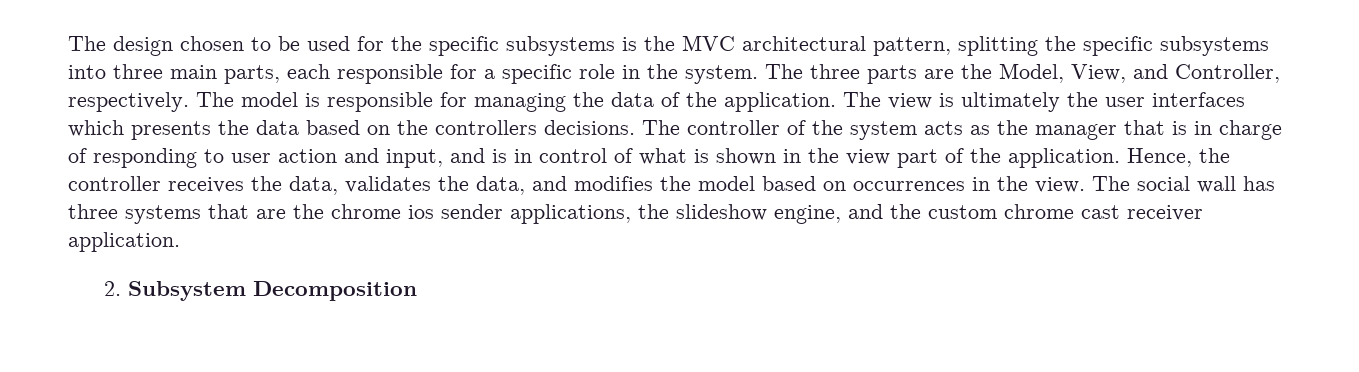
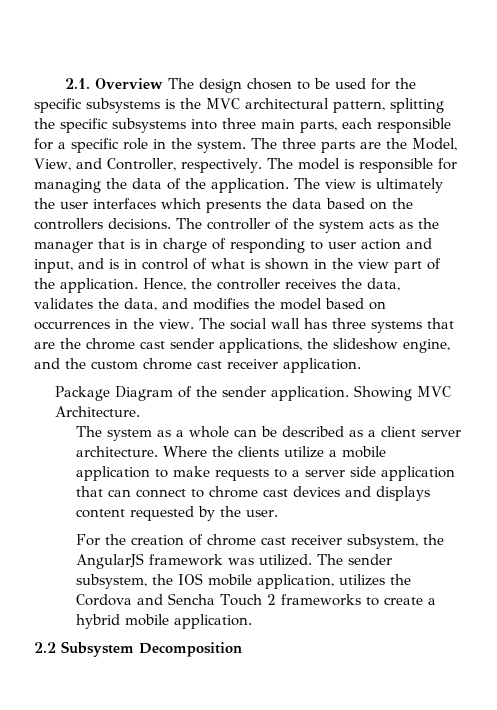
- The design chosen to be used for the specific subsystems is the MVC architectural pattern, splitting the specific subsystems into three main parts, each responsible for a specific role in the system.
+ 2.1. Overview The design chosen to be used for the specific subsystems is the MVC architectural pattern, splitting the specific subsystems into three main parts, each responsible for a specific role in the system.
- The social wall has three systems that are the chrome ios sender applications, the slideshow engine, and the custom chrome cast receiver application.
+ The social wall has three systems that are the chrome cast sender applications, the slideshow engine, and the custom chrome cast receiver application.
- 2. Subsystem Decomposition
+ Package Diagram of the sender application. Showing MVC Architecture.
+ The system as a whole can be described as a client server architecture. Where the clients utilize a mobile application to make requests to a server side application that can connect to chrome cast devices and displays content requested by the user.
+ For the creation of chrome cast receiver subsystem, the AngularJS framework was utilized. The sender subsystem, the IOS mobile application, utilizes the Cordova and Sencha Touch 2 frameworks to create a hybrid mobile application.
+ 2.2 Subsystem Decomposition

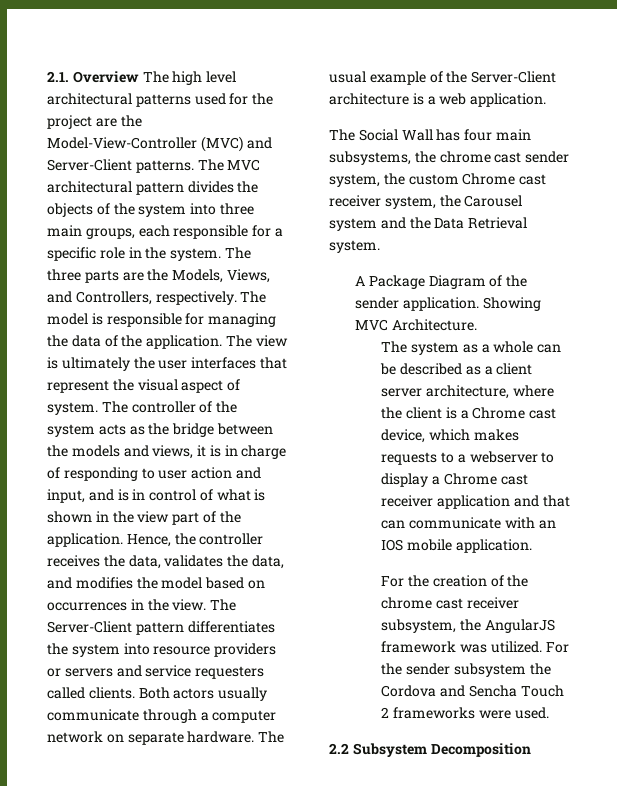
- 2.1. Overview The design chosen to be used for the specific subsystems is the MVC architectural pattern, splitting the specific subsystems into three main parts, each responsible for a specific role in the system.
+ 2.1. Overview The high level architectural patterns used for the project are the Model-View-Controller (MVC) and Server-Client patterns. The MVC architectural pattern divides the objects of the system into three main groups, each responsible for a specific role in the system.
- The three parts are the Model, View, and Controller, respectively.
+ The three parts are the Models, Views, and Controllers, respectively.
- The view is ultimately the user interfaces which presents the data based on the controllers decisions.
+ The view is ultimately the user interfaces that represent the visual aspect of system.
- The controller of the system acts as the manager that is in charge of responding to user action and input, and is in control of what is shown in the view part of the application.
+ The controller of the system acts as the bridge between the models and views, it is in charge of responding to user action and input, and is in control of what is shown in the view part of the application.
- The social wall has three systems that are the chrome cast sender applications, the slideshow engine, and the custom chrome cast receiver application.
- Package Diagram of the sender application.
+ The Server-Client pattern differentiates the system into resource providers or servers and service requesters called clients. Both actors usually communicate through a computer network on separate hardware. The usual example of the Server-Client architecture is a web application.
+ The Social Wall has four main subsystems, the chrome cast sender system, the custom Chrome cast receiver system, the Carousel system and the Data Retrieval system.
+ A Package Diagram of the sender application.
- The system as a whole can be described as a client server architecture. Where the clients utilize a mobile application to make requests to a server side application that can connect to chrome cast devices and displays content requested by the user.
+ The system as a whole can be described as a client server architecture, where the client is a Chrome cast device, which makes requests to a webserver to display a Chrome cast receiver application and that can communicate with an IOS mobile application.
- For the creation of chrome cast receiver subsystem, the AngularJS framework was utilized.
+ For the creation of the chrome cast receiver subsystem, the AngularJS framework was utilized.
- The sender subsystem, the IOS mobile application, utilizes the Cordova and Sencha Touch 2 frameworks to create a hybrid mobile application.
+ For the sender subsystem the Cordova and Sencha Touch 2 frameworks were used.

